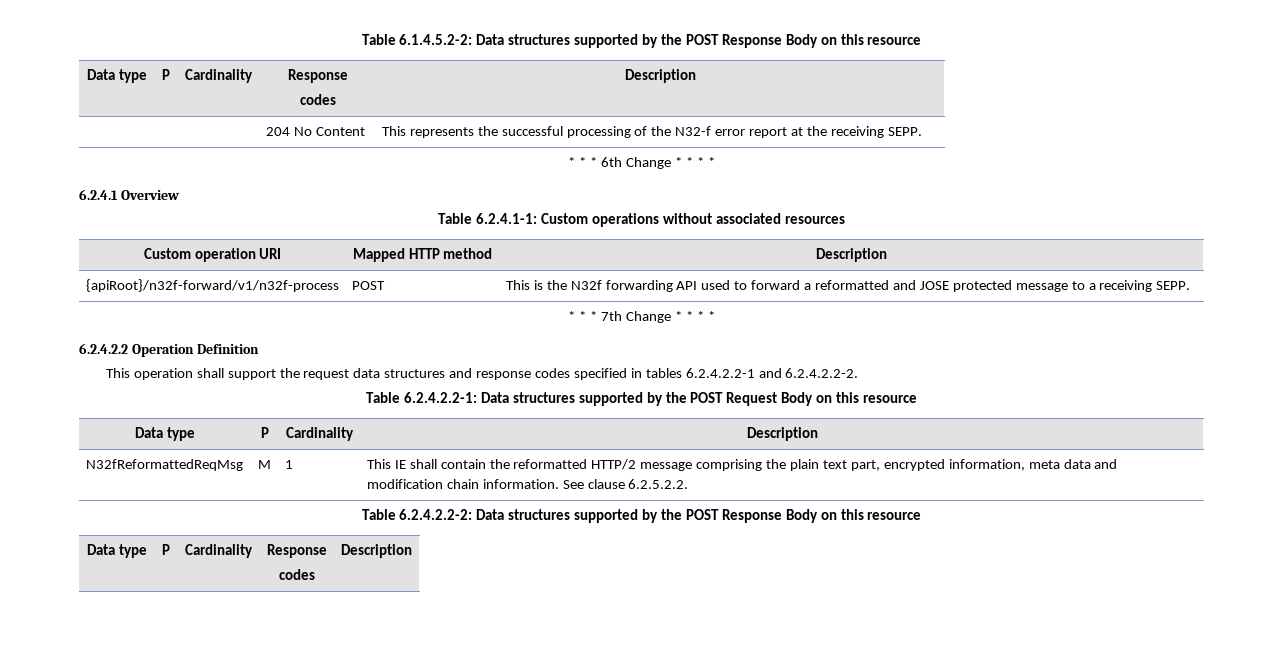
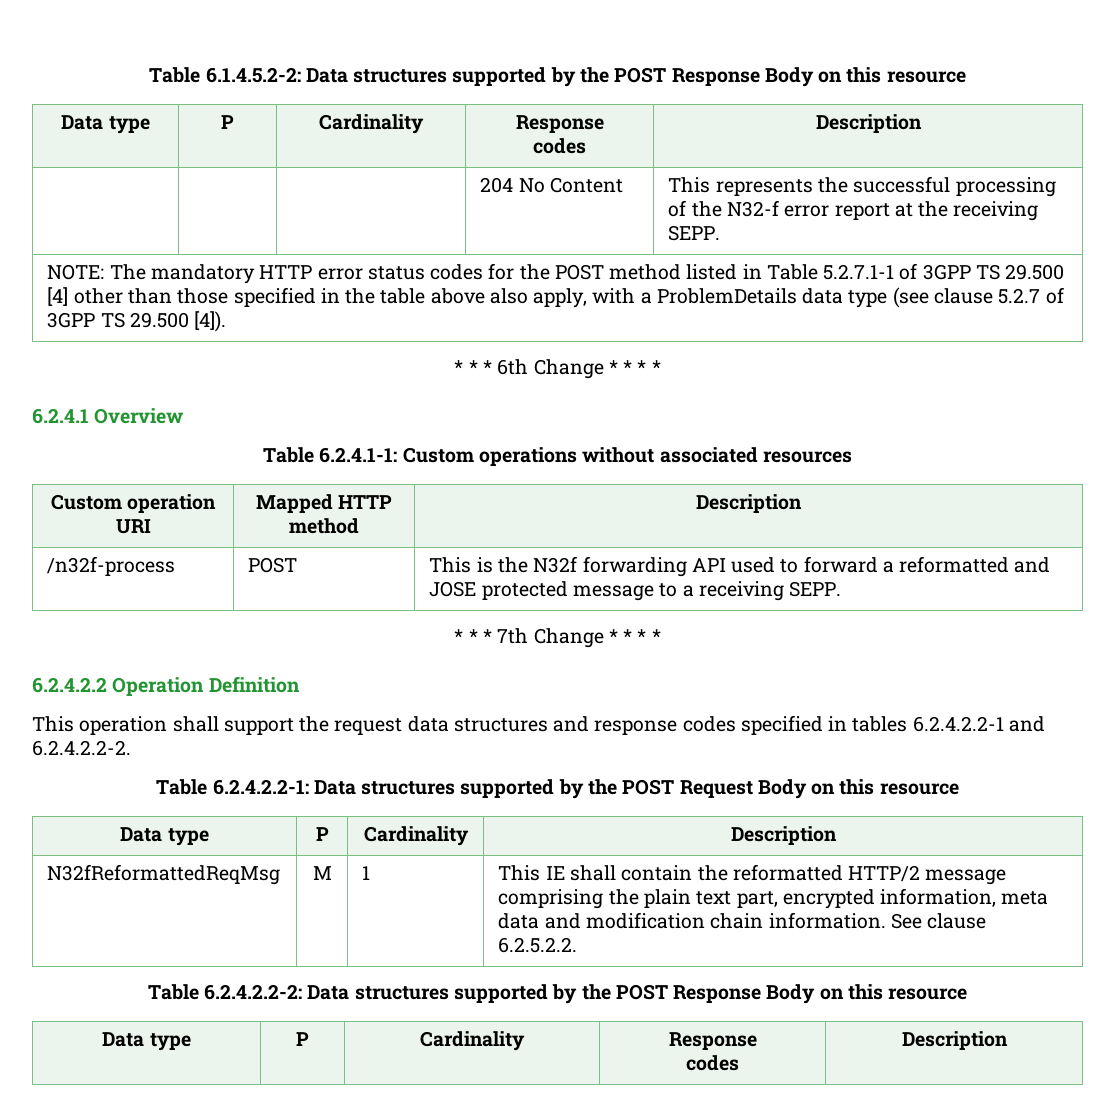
+ NOTE: The mandatory HTTP error status codes for the POST method listed in Table 5.2.7.1-1 of 3GPP TS 29.500 [4] other than those specified in the table above also apply, with a ProblemDetails data type (see clause 5.2.7 of 3GPP TS 29.500 [4]).
- {apiRoot}/n32f-forward/v1/n32f-process | POST | This is the N32f forwarding API used to forward a reformatted and JOSE protected message to a receiving SEPP.
+ /n32f-process | POST | This is the N32f forwarding API used to forward a reformatted and JOSE protected message to a receiving SEPP.

